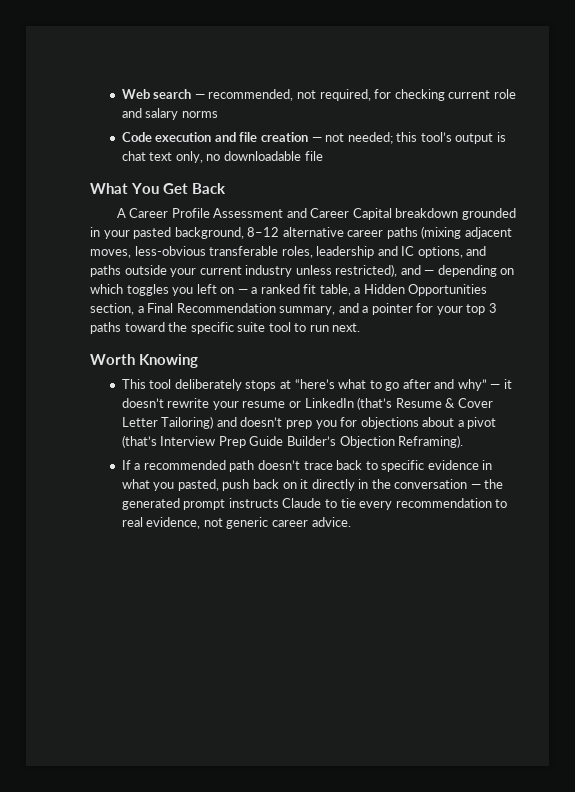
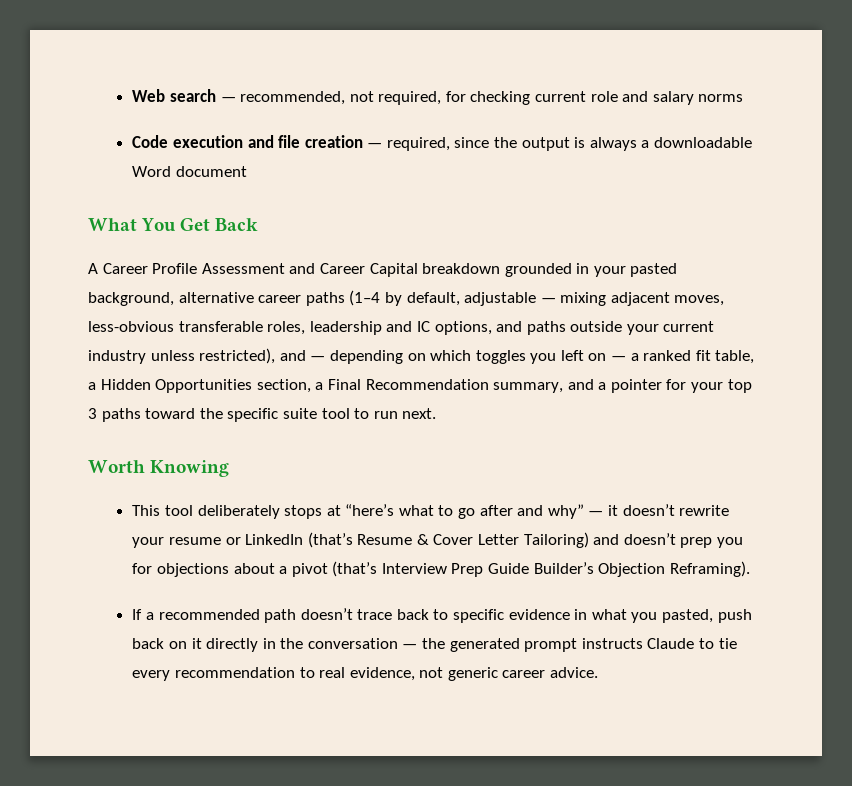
- Code execution and file creation — not needed; this tool’s output is chat text only, no downloadable file
+ Code execution and file creation — required, since the output is always a downloadable Word document
- A Career Profile Assessment and Career Capital breakdown grounded in your pasted background, 8–12 alternative career paths (mixing adjacent moves, less-obvious transferable roles, leadership and IC options, and paths outside your current industry unless restricted), and — depending on which toggles you left on — a ranked fit table, a Hidden Opportunities section, a Final Recommendation summary, and a pointer for your top 3 paths toward the specific suite tool to run next.
+ A Career Profile Assessment and Career Capital breakdown grounded in your pasted background, alternative career paths (1–4 by default, adjustable — mixing adjacent moves, less-obvious transferable roles, leadership and IC options, and paths outside your current industry unless restricted), and — depending on which toggles you left on — a ranked fit table, a Hidden Opportunities section, a Final Recommendation summary, and a pointer for your top 3 paths toward the specific suite tool to run next.

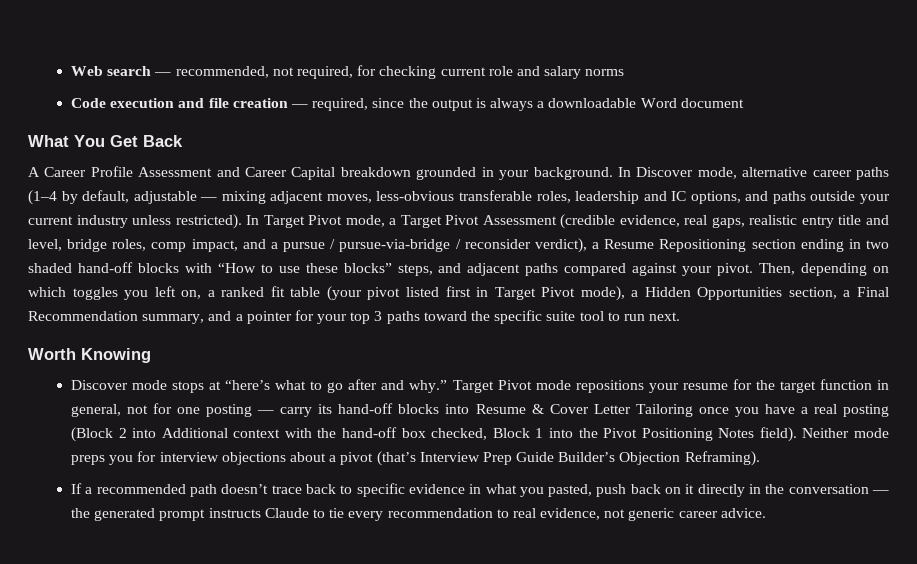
- A Career Profile Assessment and Career Capital breakdown grounded in your pasted background, alternative career paths (1–4 by default, adjustable — mixing adjacent moves, less-obvious transferable roles, leadership and IC options, and paths outside your current industry unless restricted), and — depending on which toggles you left on — a ranked fit table, a Hidden Opportunities section, a Final Recommendation summary, and a pointer for your top 3 paths toward the specific suite tool to run next.
+ A Career Profile Assessment and Career Capital breakdown grounded in your background. In Discover mode, alternative career paths (1–4 by default, adjustable — mixing adjacent moves, less-obvious transferable roles, leadership and IC options, and paths outside your current industry unless restricted). In Target Pivot mode, a Target Pivot Assessment (credible evidence, real gaps, realistic entry title and level, bridge roles, comp impact, and a pursue / pursue-via-bridge / reconsider verdict), a Resume Repositioning section ending in two shaded hand-off blocks with “How to use these blocks” steps, and adjacent paths compared against your pivot. Then, depending on which toggles you left on, a ranked fit table (your pivot listed first in Target Pivot mode), a Hidden Opportunities section, a Final Recommendation summary, and a pointer for your top 3 paths toward the specific suite tool to run next.
- This tool deliberately stops at “here’s what to go after and why” — it doesn’t rewrite your resume or LinkedIn (that’s Resume & Cover Letter Tailoring) and doesn’t prep you for objections about a pivot (that’s Interview Prep Guide Builder’s Objection Reframing).
+ Discover mode stops at “here’s what to go after and why.” Target Pivot mode repositions your resume for the target function in general, not for one posting — carry its hand-off blocks into Resume & Cover Letter Tailoring once you have a real posting (Block 2 into Additional context with the hand-off box checked, Block 1 into the Pivot Positioning Notes field). Neither mode preps you for interview objections about a pivot (that’s Interview Prep Guide Builder’s Objection Reframing).

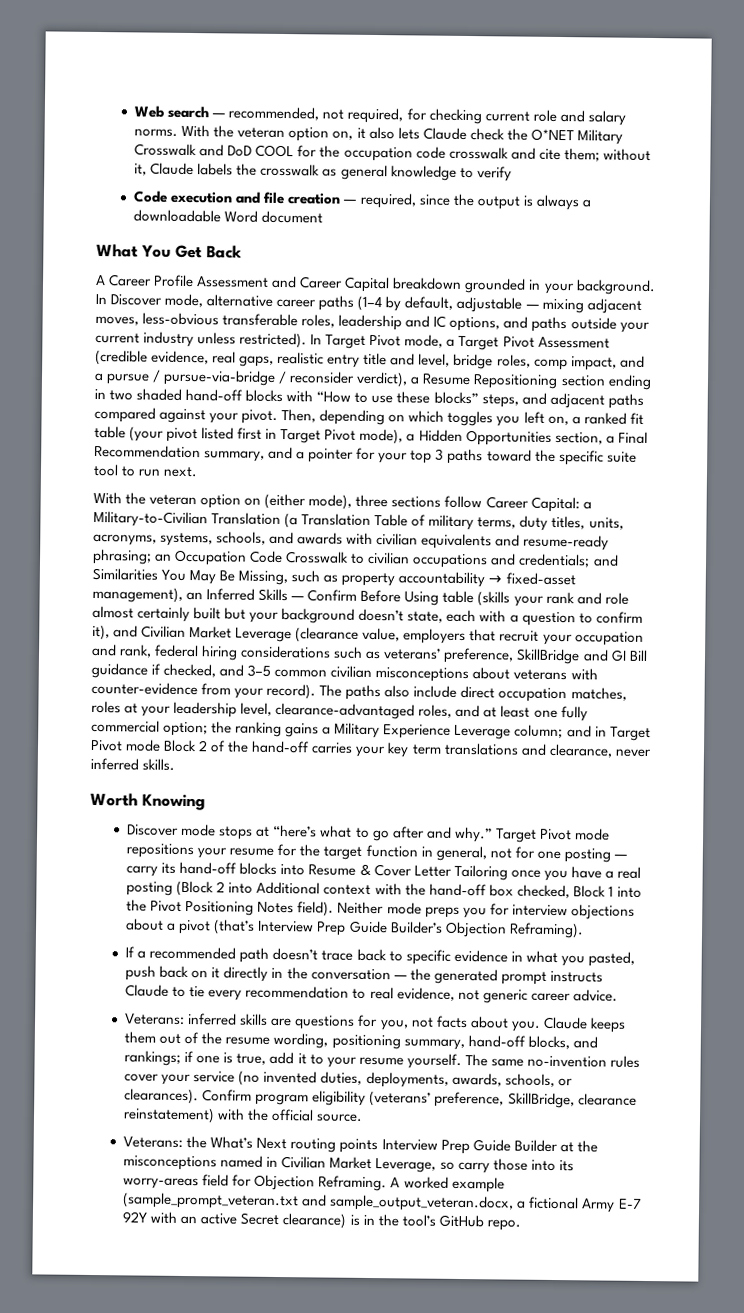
- Web search — recommended, not required, for checking current role and salary norms
+ Web search — recommended, not required, for checking current role and salary norms. With the veteran option on, it also lets Claude check the O*NET Military Crosswalk and DoD COOL for the occupation code crosswalk and cite them; without it, Claude labels the crosswalk as general knowledge to verify
+ With the veteran option on (either mode), three sections follow Career Capital: a Military-to-Civilian Translation (a Translation Table of military terms, duty titles, units, acronyms, systems, schools, and awards with civilian equivalents and resume-ready phrasing; an Occupation Code Crosswalk to civilian occupations and credentials; and Similarities You May Be Missing, such as property accountability → fixed-asset management), an Inferred Skills — Confirm Before Using table (skills your rank and role almost certainly built but your background doesn’t state, each with a question to confirm it), and Civilian Market Leverage (clearance value, employers that recruit your occupation and rank, federal hiring considerations such as veterans’ preference, SkillBridge and GI Bill guidance if checked, and 3–5 common civilian misconceptions about veterans with counter-evidence from your record). The paths also include direct occupation matches, roles at your leadership level, clearance-advantaged roles, and at least one fully commercial option; the ranking gains a Military Experience Leverage column; and in Target Pivot mode Block 2 of the hand-off carries your key term translations and clearance, never inferred skills.
+ Veterans: inferred skills are questions for you, not facts about you. Claude keeps them out of the resume wording, positioning summary, hand-off blocks, and rankings; if one is true, add it to your resume yourself. The same no-invention rules cover your service (no invented duties, deployments, awards, schools, or clearances). Confirm program eligibility (veterans’ preference, SkillBridge, clearance reinstatement) with the official source.
+ Veterans: the What’s Next routing points Interview Prep Guide Builder at the misconceptions named in Civilian Market Leverage, so carry those into its worry-areas field for Objection Reframing. A worked example (sample_prompt_veteran.txt and sample_output_veteran.docx, a fictional Army E-7 92Y with an active Secret clearance) is in the tool’s GitHub repo.

